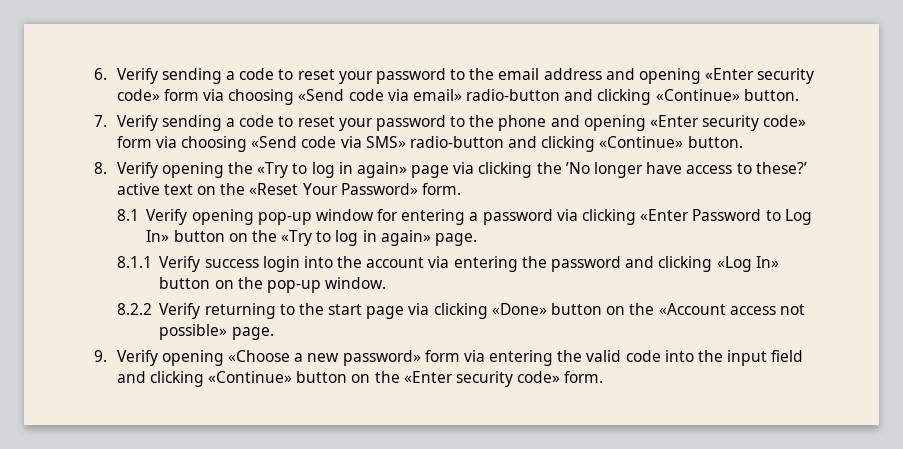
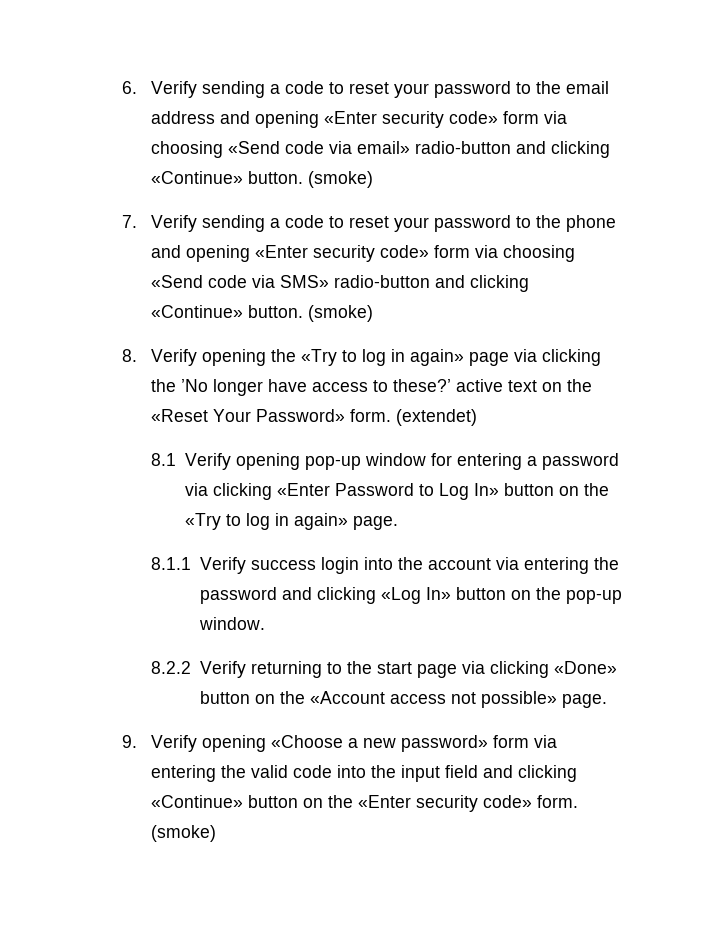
- 6. Verify sending a code to reset your password to the email address and opening «Enter security code» form via choosing «Send code via email» radio-button and clicking «Continue» button.
+ 6. Verify sending a code to reset your password to the email address and opening «Enter security code» form via choosing «Send code via email» radio-button and clicking «Continue» button. (smoke)
- 7. Verify sending a code to reset your password to the phone and opening «Enter security code» form via choosing «Send code via SMS» radio-button and clicking «Continue» button.
+ 7. Verify sending a code to reset your password to the phone and opening «Enter security code» form via choosing «Send code via SMS» radio-button and clicking «Continue» button. (smoke)
+ (extendet)
- 9. Verify opening «Choose a new password» form via entering the valid code into the input field and clicking «Continue» button on the «Enter security code» form.
+ 9. Verify opening «Choose a new password» form via entering the valid code into the input field and clicking «Continue» button on the «Enter security code» form. (smoke)

